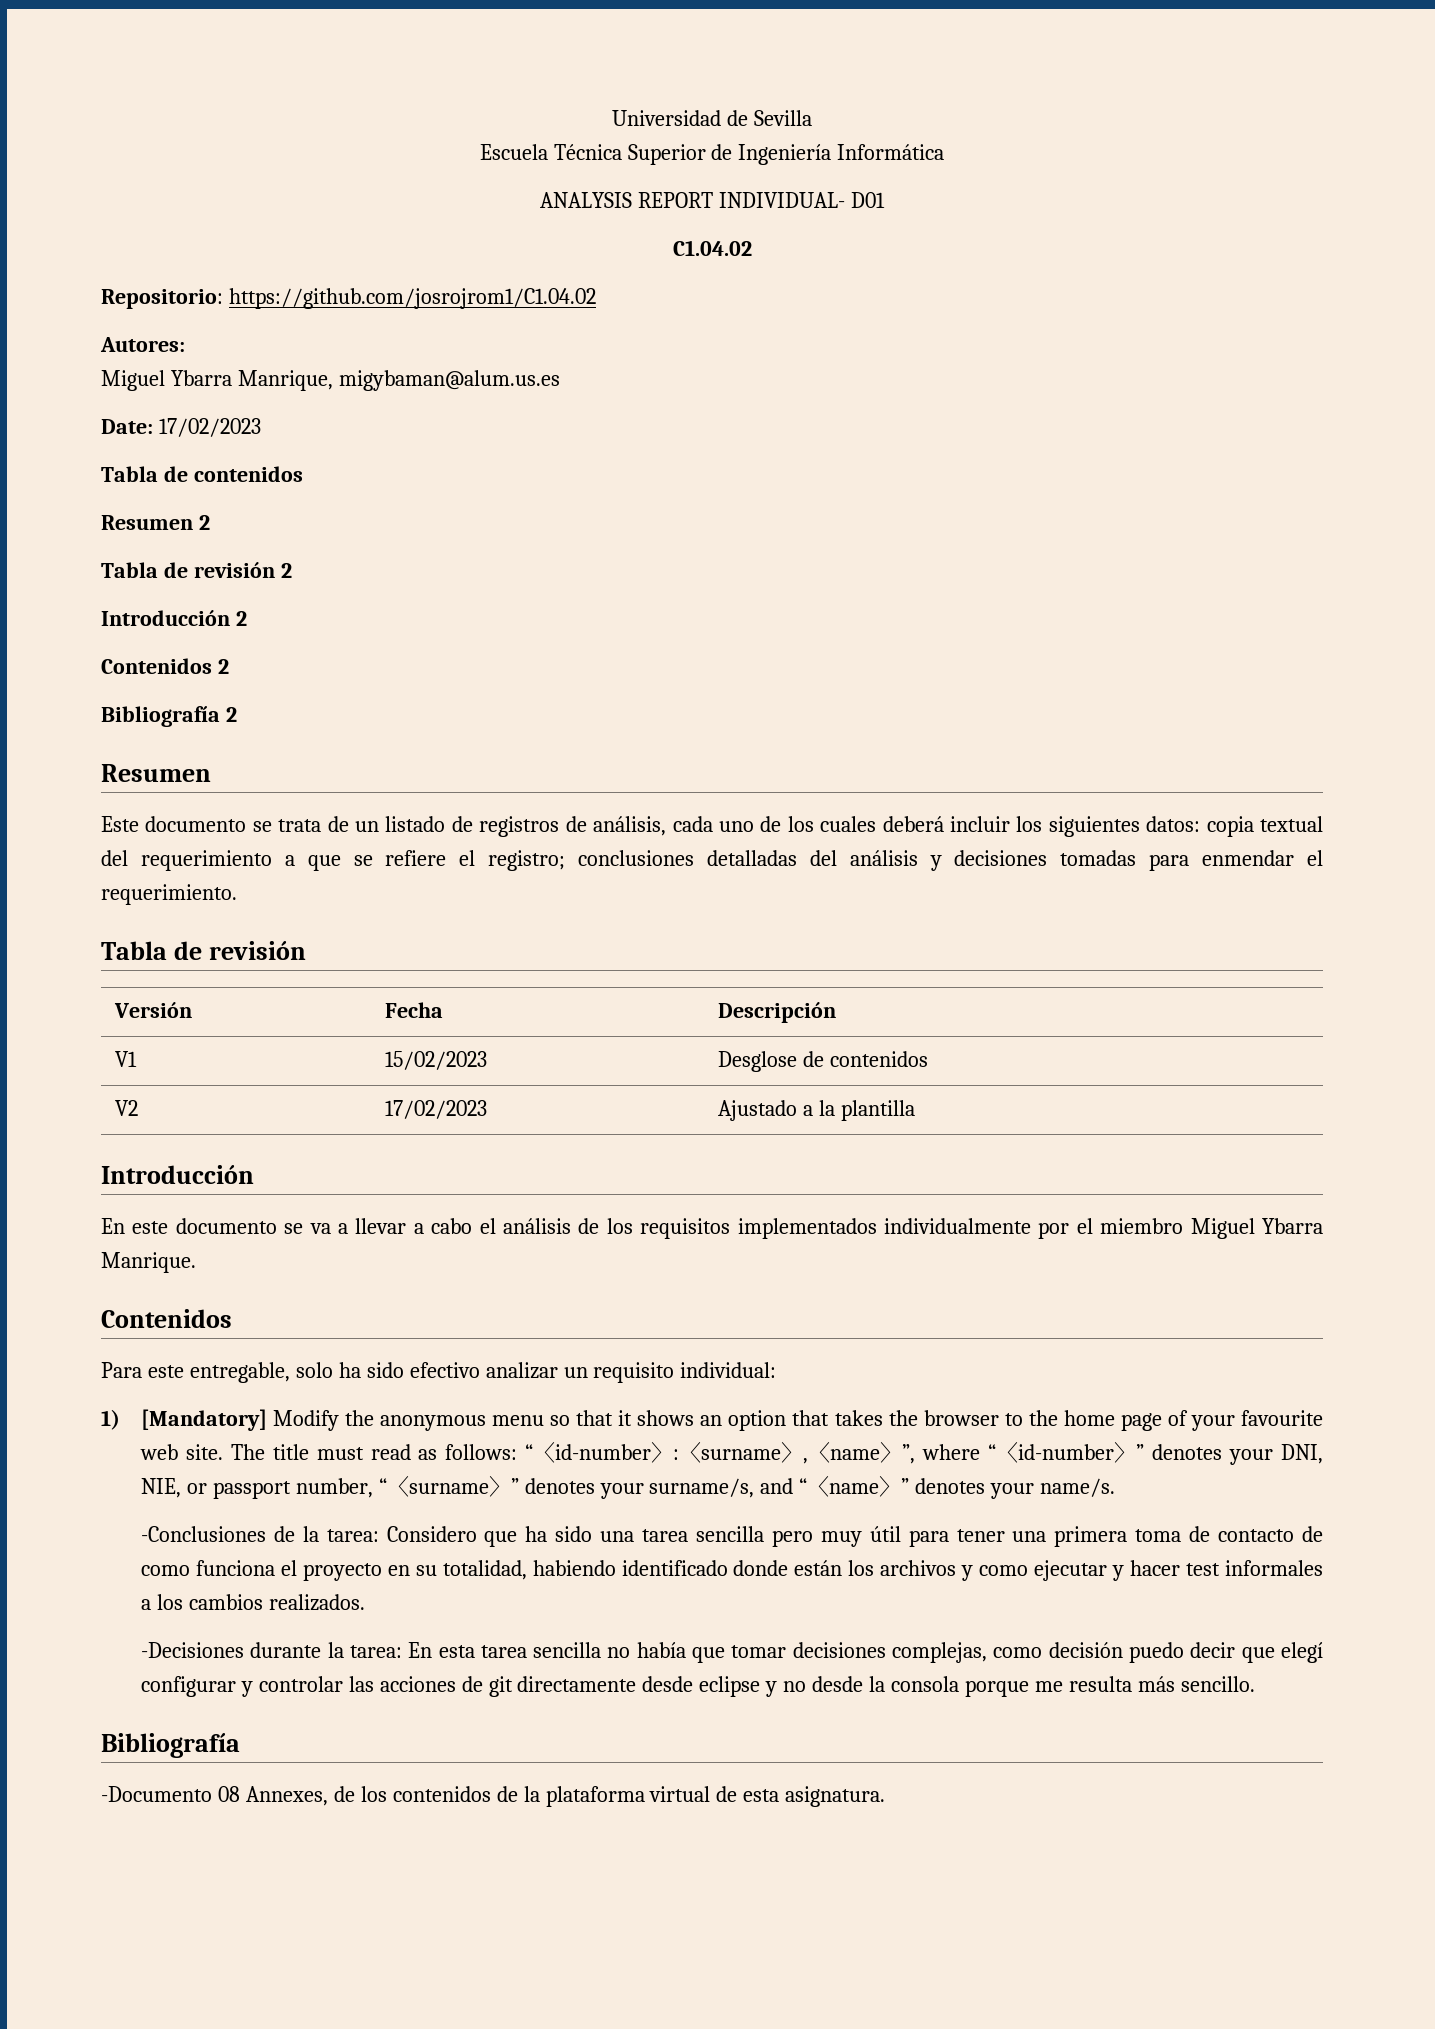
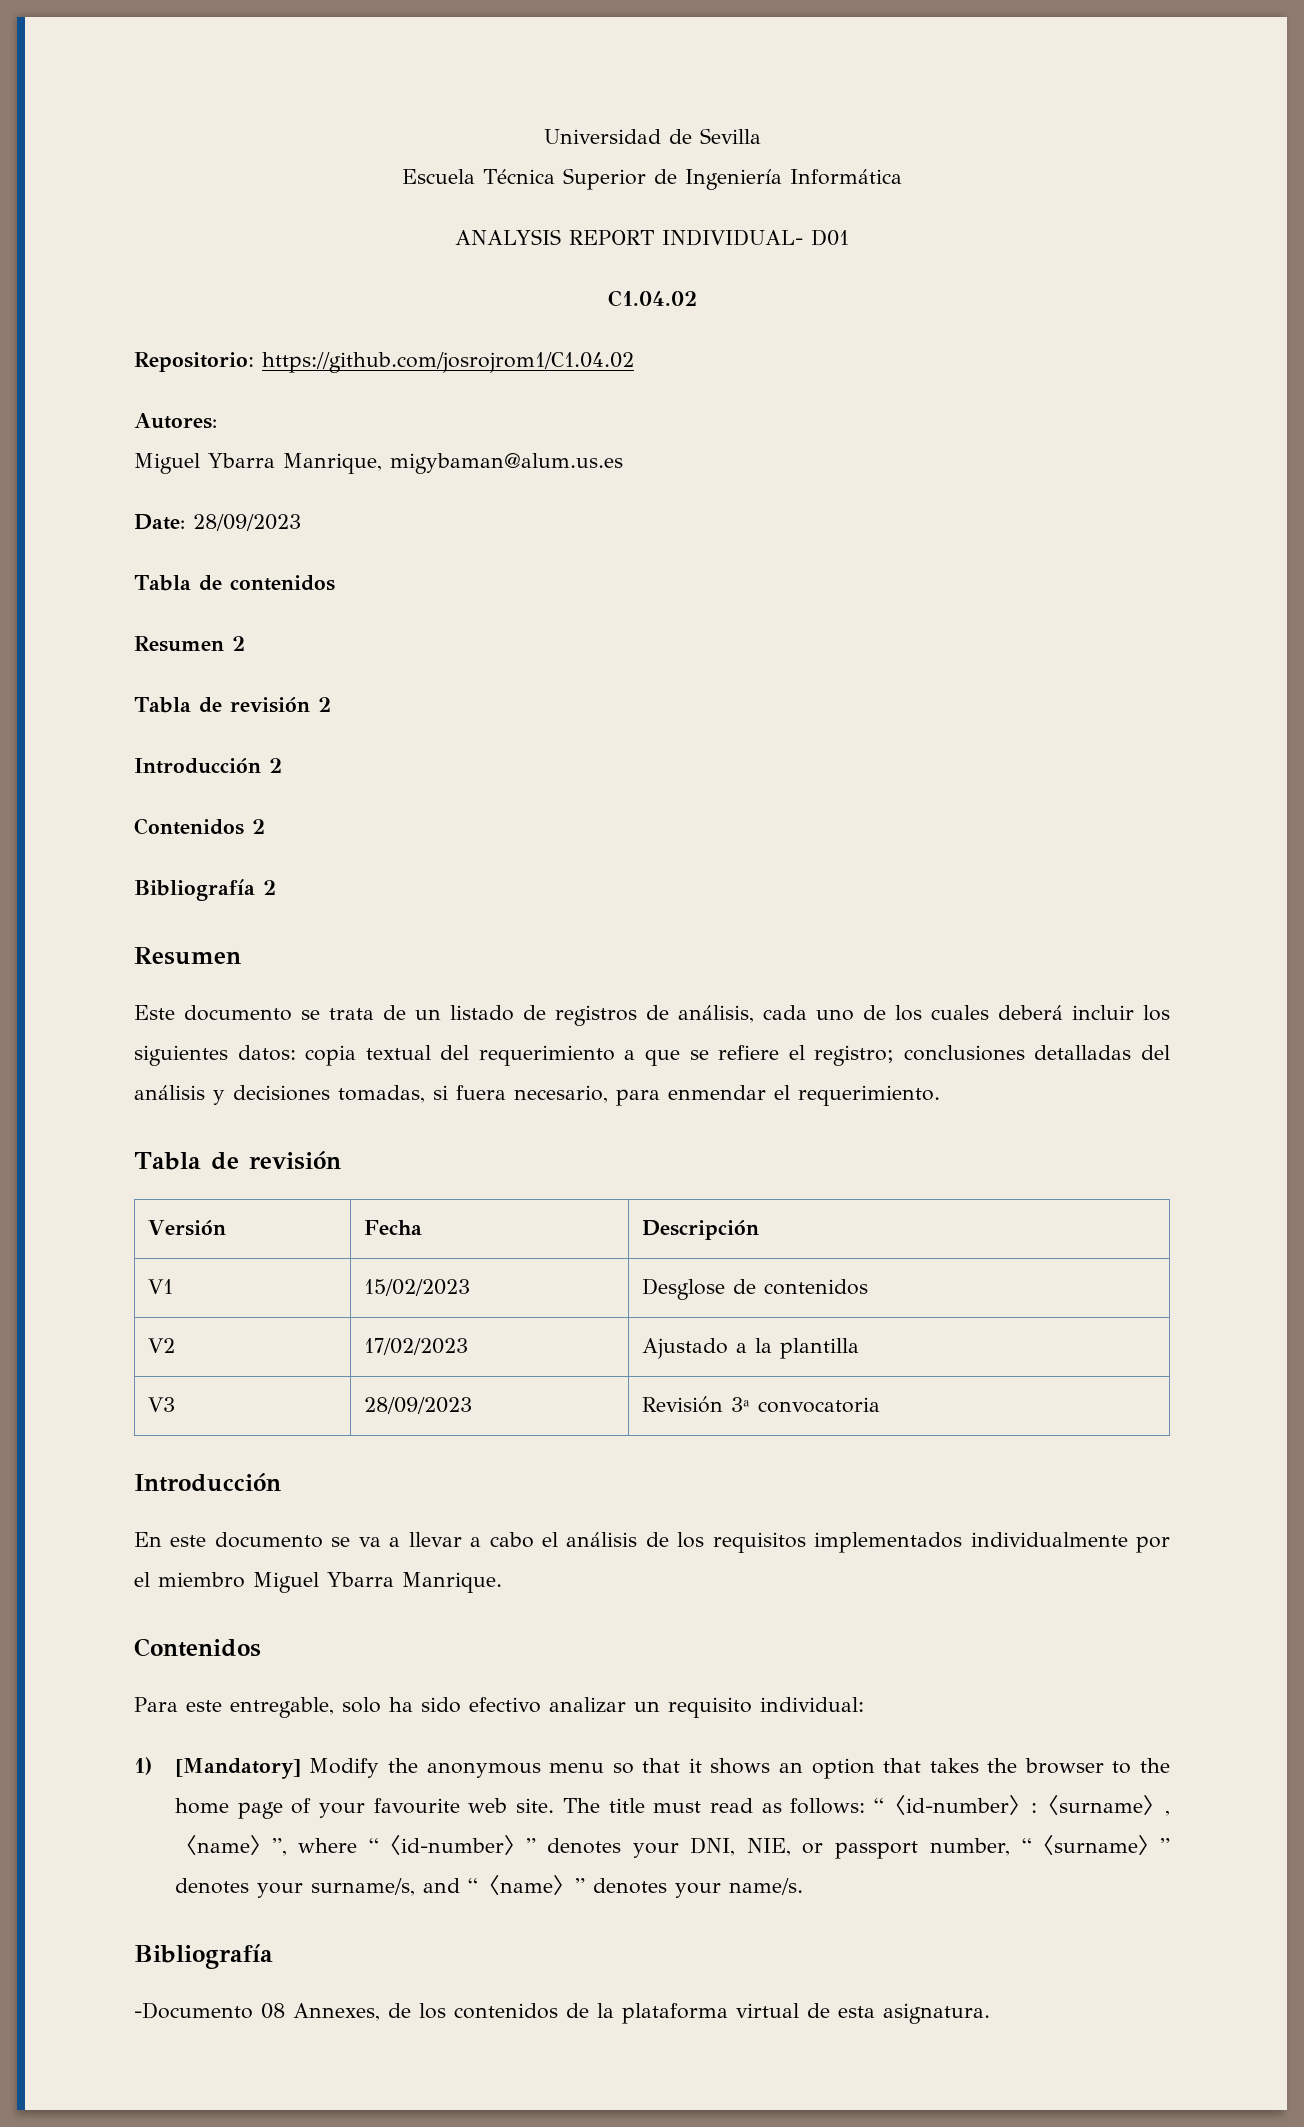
- Date: 17/02/2023
+ Date: 28/09/2023
- Este documento se trata de un listado de registros de análisis, cada uno de los cuales deberá incluir los siguientes datos: copia textual del requerimiento a que se refiere el registro; conclusiones detalladas del análisis y decisiones tomadas para enmendar el requerimiento.
+ Este documento se trata de un listado de registros de análisis, cada uno de los cuales deberá incluir los siguientes datos: copia textual del requerimiento a que se refiere el registro; conclusiones detalladas del análisis y decisiones tomadas, si fuera necesario, para enmendar el requerimiento.
+ V3 | 28/09/2023 | Revisión 3ª convocatoria
- -Conclusiones de la tarea: Considero que ha sido una tarea sencilla pero muy útil para tener una primera toma de contacto de como funciona el proyecto en su totalidad, habiendo identificado donde están los archivos y como ejecutar y hacer test informales a los cambios realizados.
- -Decisiones durante la tarea: En esta tarea sencilla no había que tomar decisiones complejas, como decisión puedo decir que elegí configurar y controlar las acciones de git directamente desde eclipse y no desde la consola porque me resulta más sencillo.

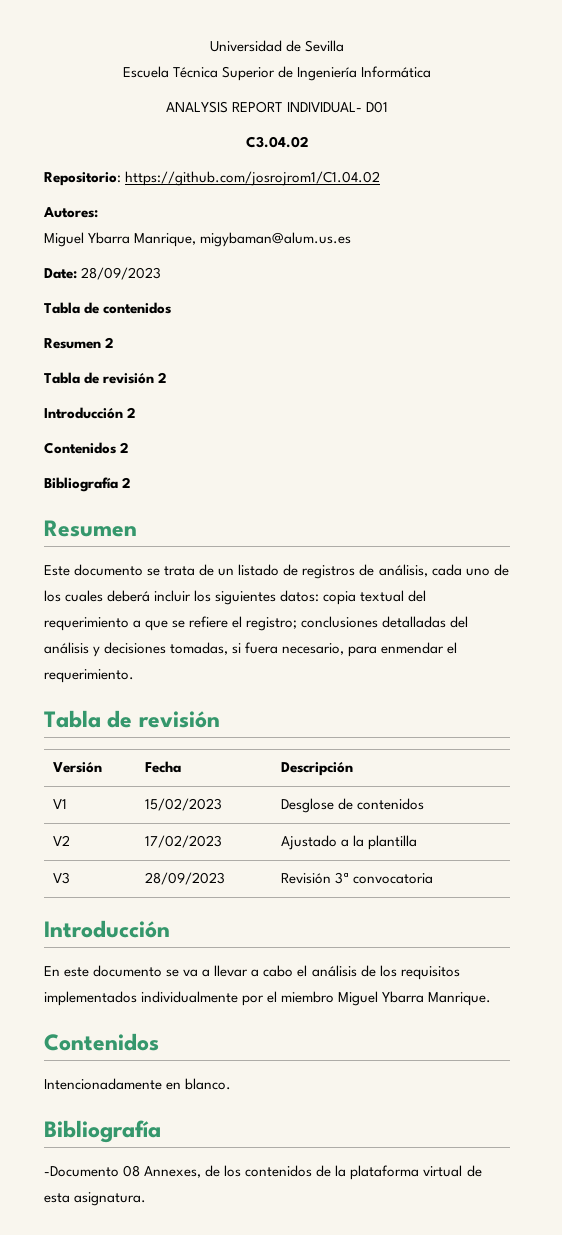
- C1.04.02
+ C3.04.02
- Para este entregable, solo ha sido efectivo analizar un requisito individual:
- 1) [Mandatory] Modify the anonymous menu so that it shows an option that takes the browser to the home page of your favourite web site. The title must read as follows: “〈id-number〉:〈surname〉,〈name〉”, where “〈id-number〉” denotes your DNI, NIE, or passport number, “〈surname〉” denotes your surname/s, and “〈name〉” denotes your name/s.
+ Intencionadamente en blanco.

